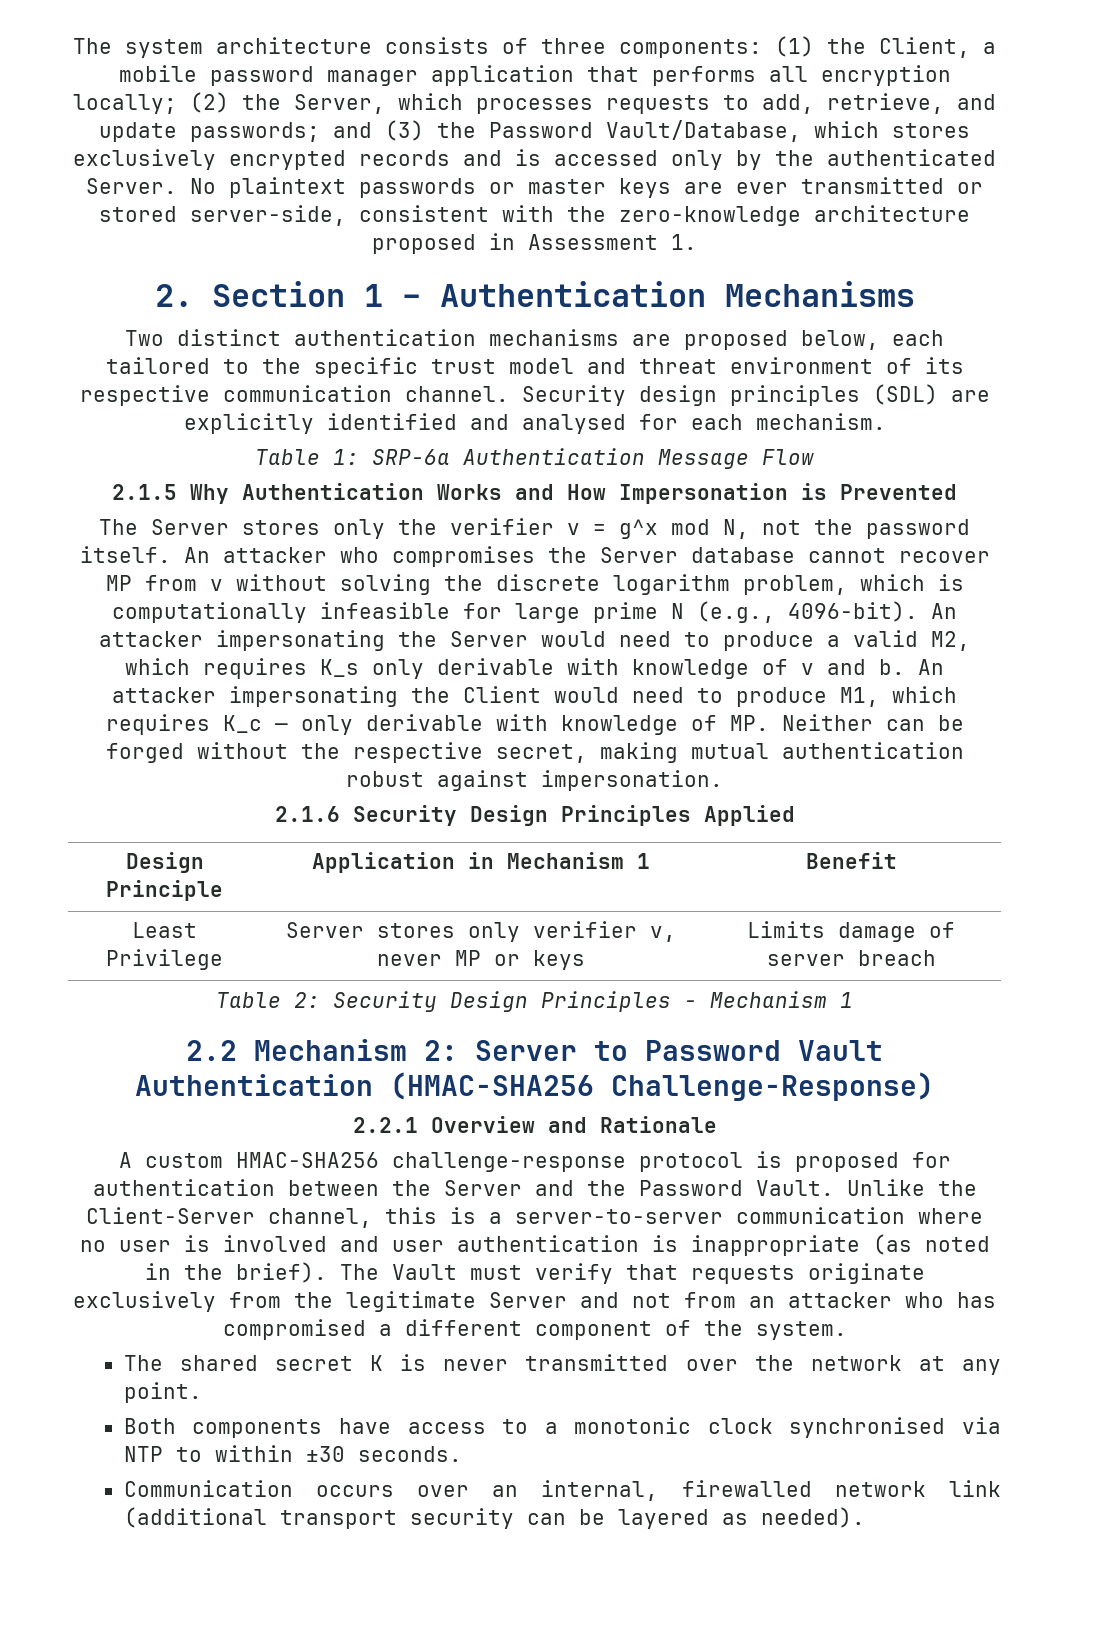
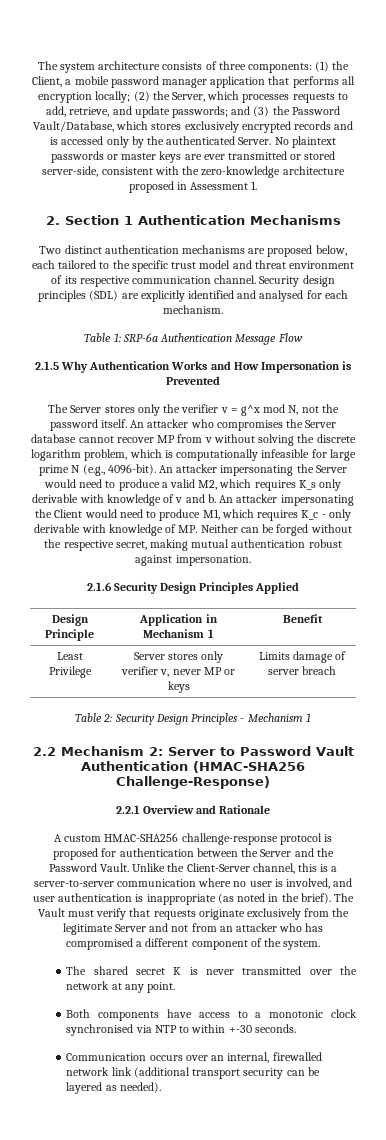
- 2. Section 1 – Authentication Mechanisms
+ 2. Section 1 Authentication Mechanisms
- An attacker impersonating the Client would need to produce M1, which requires K_c — only derivable with knowledge of MP. Neither can be forged without the respective secret, making mutual authentication robust against impersonation.
+ An attacker impersonating the Client would need to produce M1, which requires K_c - only derivable with knowledge of MP. Neither can be forged without the respective secret, making mutual authentication robust against impersonation.
- Unlike the Client-Server channel, this is a server-to-server communication where no user is involved and user authentication is inappropriate (as noted in the brief).
+ Unlike the Client-Server channel, this is a server-to-server communication where no user is involved, and user authentication is inappropriate (as noted in the brief).
- Both components have access to a monotonic clock synchronised via NTP to within ±30 seconds.
+ Both components have access to a monotonic clock synchronised via NTP to within +-30 seconds.

